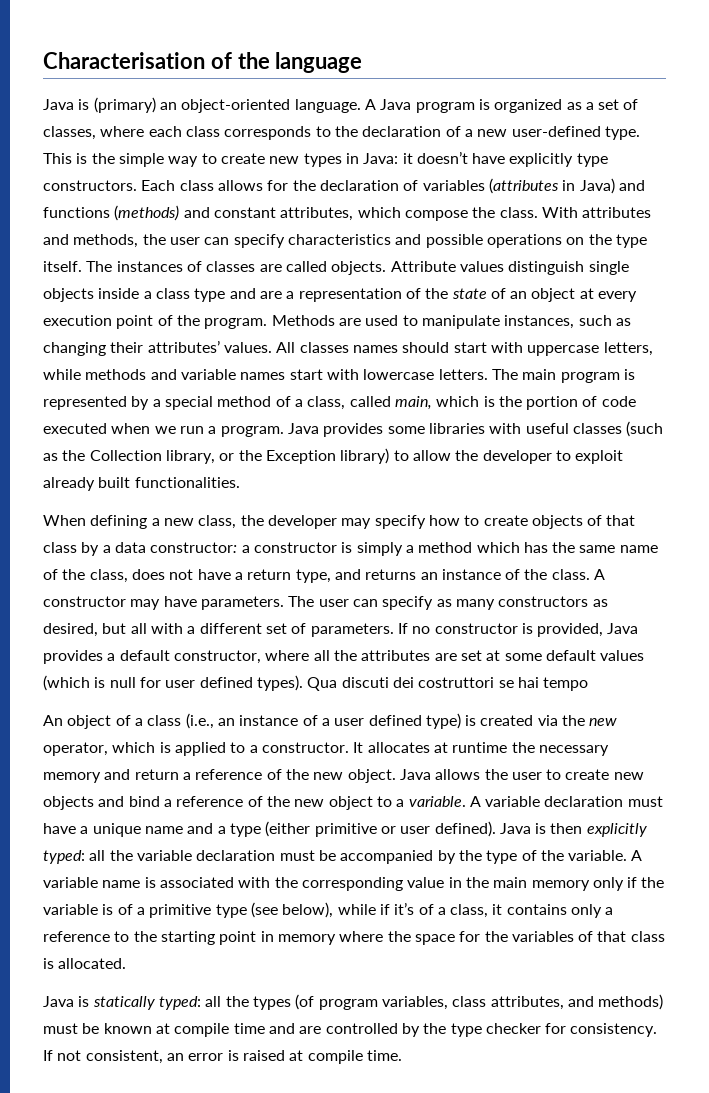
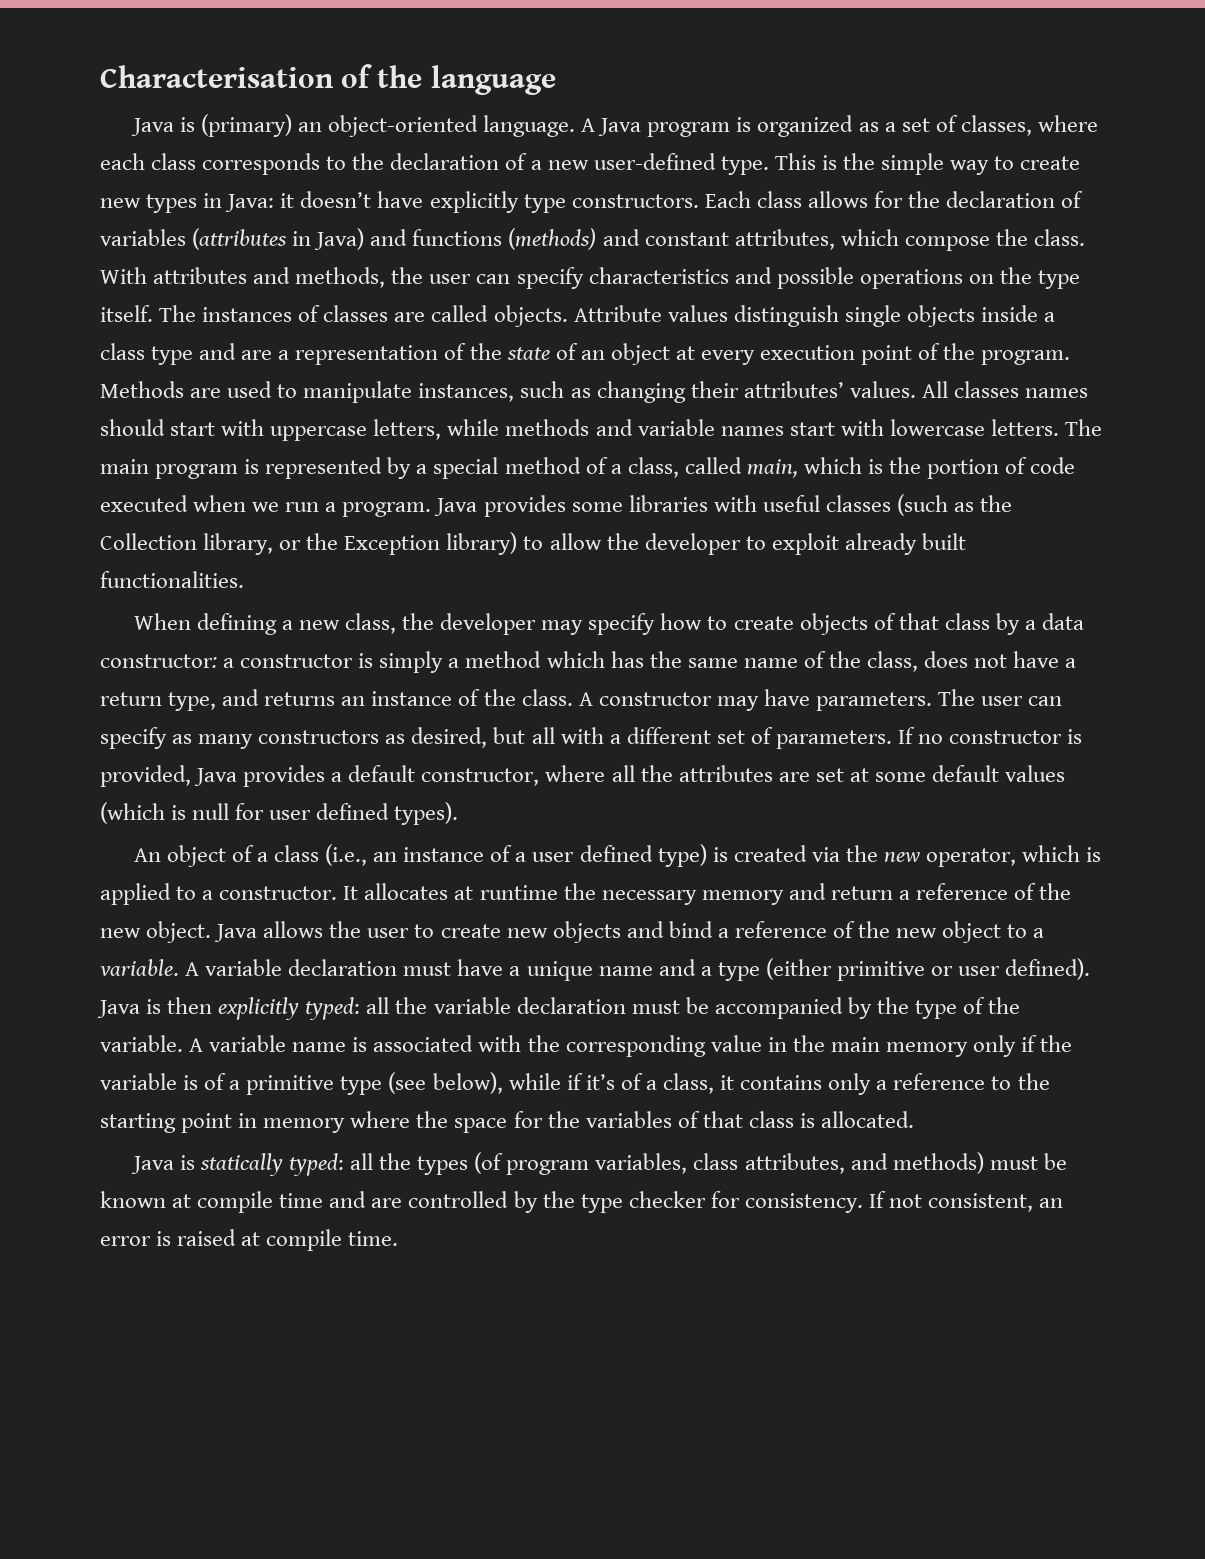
- Qua discuti dei costruttori se hai tempo

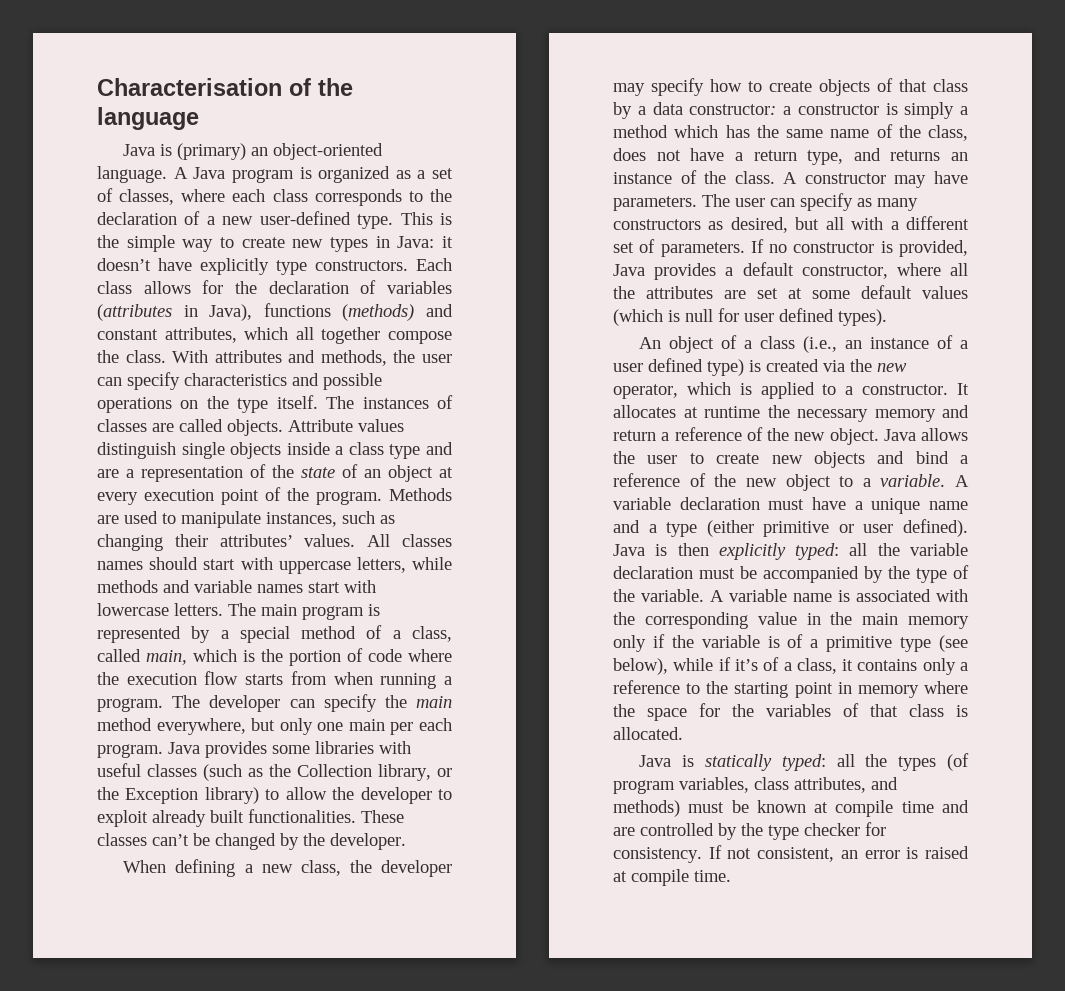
- Each class allows for the declaration of variables (attributes in Java) and functions (methods) and constant attributes, which compose the class.
+ Each class allows for the declaration of variables (attributes in Java), functions (methods) and constant attributes, which all together compose the class.
- The main program is represented by a special method of a class, called main, which is the portion of code executed when we run a program.
+ The main program is represented by a special method of a class, called main, which is the portion of code where the execution flow starts from when running a program. The developer can specify the main method everywhere, but only one main per each program.
+ These classes can’t be changed by the developer.

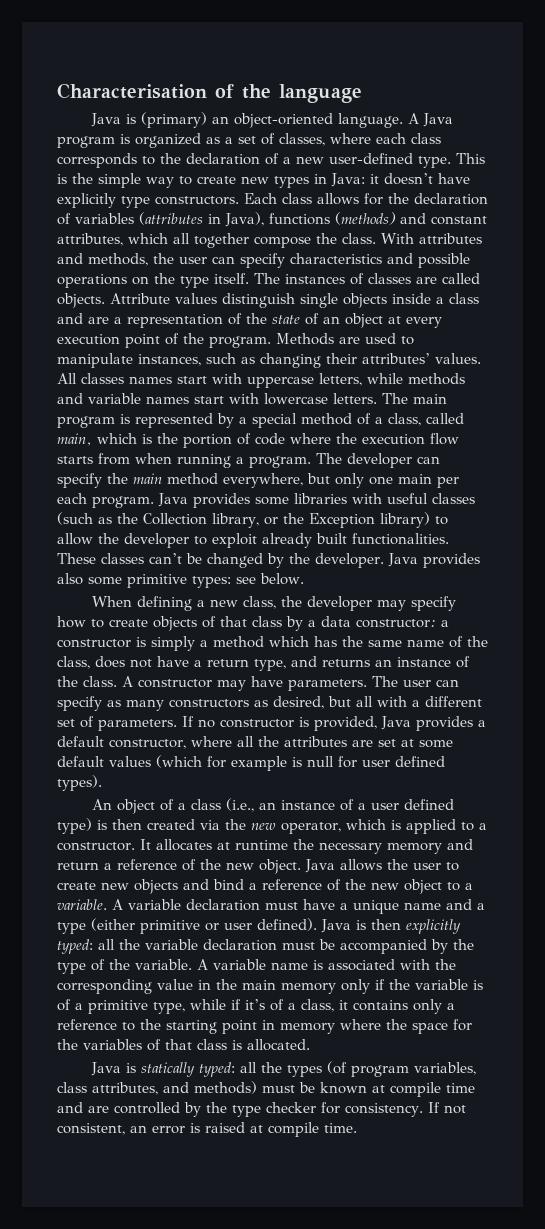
- Attribute values distinguish single objects inside a class type and are a representation of the state of an object at every execution point of the program.
+ Attribute values distinguish single objects inside a class and are a representation of the state of an object at every execution point of the program.
- All classes names should start with uppercase letters, while methods and variable names start with lowercase letters.
+ All classes names start with uppercase letters, while methods and variable names start with lowercase letters.
+ Java provides also some primitive types: see below.
- If no constructor is provided, Java provides a default constructor, where all the attributes are set at some default values (which is null for user defined types).
+ If no constructor is provided, Java provides a default constructor, where all the attributes are set at some default values (which for example is null for user defined types).
- An object of a class (i.e., an instance of a user defined type) is created via the new operator, which is applied to a constructor.
+ An object of a class (i.e., an instance of a user defined type) is then created via the new operator, which is applied to a constructor.
- A variable name is associated with the corresponding value in the main memory only if the variable is of a primitive type (see below), while if it’s of a class, it contains only a reference to the starting point in memory where the space for the variables of that class is allocated.
+ A variable name is associated with the corresponding value in the main memory only if the variable is of a primitive type, while if it’s of a class, it contains only a reference to the starting point in memory where the space for the variables of that class is allocated.

